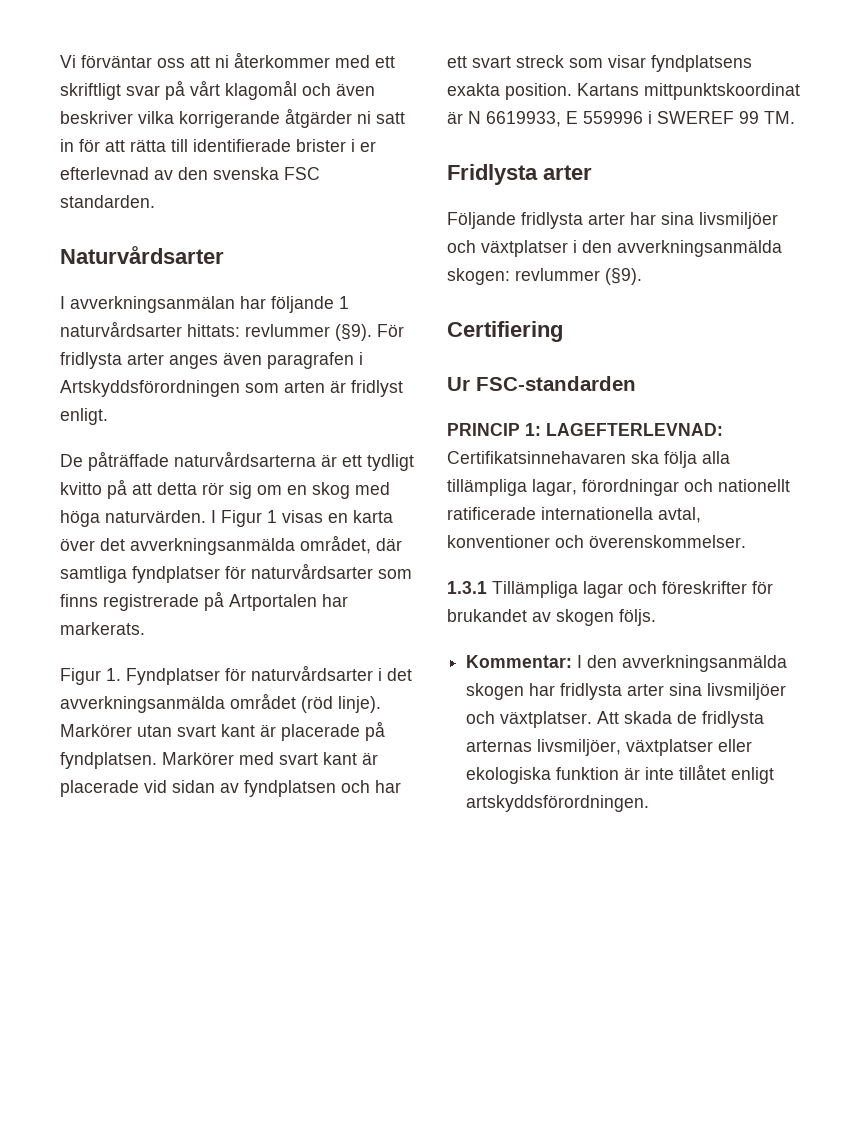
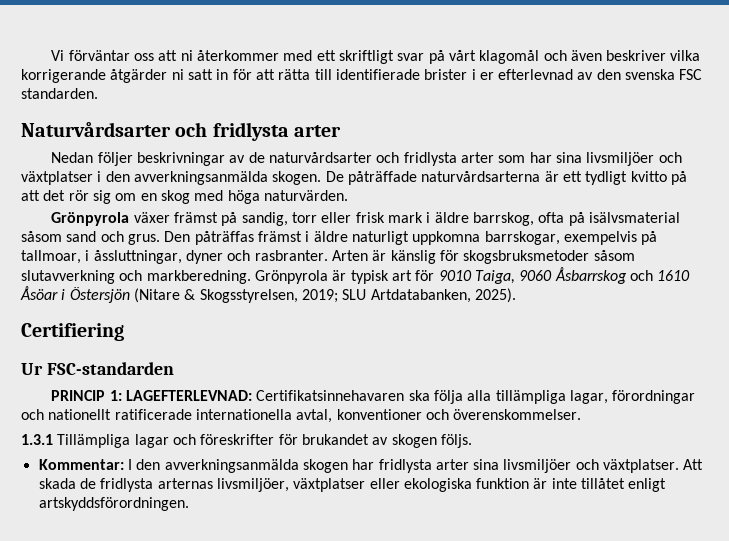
- Naturvårdsarter
- I avverkningsanmälan har följande 1 naturvårdsarter hittats: revlummer (§9). För fridlysta arter anges även paragrafen i Artskyddsförordningen som arten är fridlyst enligt.
- De påträffade naturvårdsarterna är ett tydligt kvitto på att detta rör sig om en skog med höga naturvärden. I Figur 1 visas en karta över det avverkningsanmälda området, där samtliga fyndplatser för naturvårdsarter som finns registrerade på Artportalen har markerats.
- Figur 1. Fyndplatser för naturvårdsarter i det avverkningsanmälda området (röd linje). Markörer utan svart kant är placerade på fyndplatsen. Markörer med svart kant är placerade vid sidan av fyndplatsen och har ett svart streck som visar fyndplatsens exakta position. Kartans mittpunktskoordinat är N 6619933, E 559996 i SWEREF 99 TM.
- Fridlysta arter
- Följande fridlysta arter har sina livsmiljöer och växtplatser i den avverkningsanmälda skogen: revlummer (§9).
+ Naturvårdsarter och fridlysta arter
+ Nedan följer beskrivningar av de naturvårdsarter och fridlysta arter som har sina livsmiljöer och växtplatser i den avverkningsanmälda skogen. De påträffade naturvårdsarterna är ett tydligt kvitto på att det rör sig om en skog med höga naturvärden.
+ Grönpyrola växer främst på sandig, torr eller frisk mark i äldre barrskog, ofta på isälvsmaterial såsom sand och grus. Den påträffas främst i äldre naturligt uppkomna barrskogar, exempelvis på tallmoar, i åssluttningar, dyner och rasbranter. Arten är känslig för skogsbruksmetoder såsom slutavverkning och markberedning. Grönpyrola är typisk art för 9010 Taiga, 9060 Åsbarrskog och 1610 Åsöar i Östersjön (Nitare & Skogsstyrelsen, 2019; SLU Artdatabanken, 2025).

